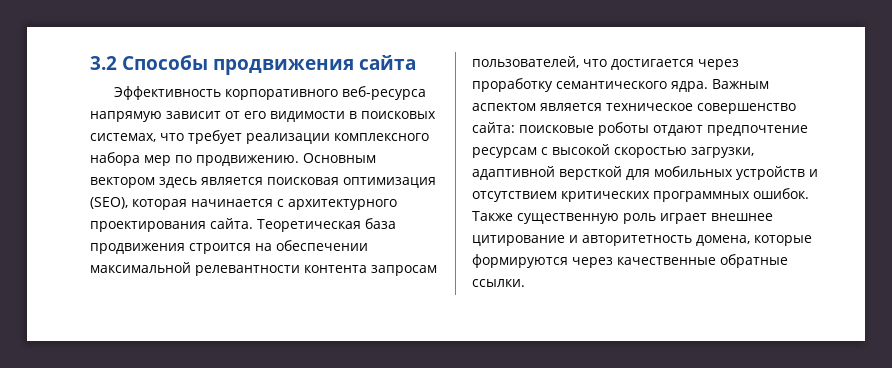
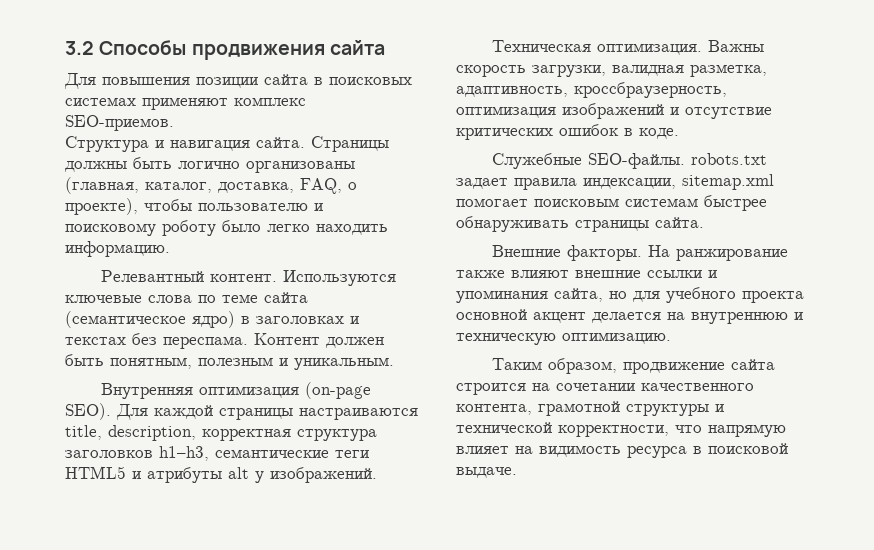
- Эффективность корпоративного веб-ресурса напрямую зависит от его видимости в поисковых системах, что требует реализации комплексного набора мер по продвижению. Основным вектором здесь является поисковая оптимизация (SEO), которая начинается с архитектурного проектирования сайта. Теоретическая база продвижения строится на обеспечении максимальной релевантности контента запросам пользователей, что достигается через проработку семантического ядра. Важным аспектом является техническое совершенство сайта: поисковые роботы отдают предпочтение ресурсам с высокой скоростью загрузки, адаптивной версткой для мобильных устройств и отсутствием критических программных ошибок. Также существенную роль играет внешнее цитирование и авторитетность домена, которые формируются через качественные обратные ссылки.
+ Для повышения позиции сайта в поисковых системах применяют комплекс SEO-приемов.
+ Структура и навигация сайта. Страницы должны быть логично организованы (главная, каталог, доставка, FAQ, о проекте), чтобы пользователю и поисковому роботу было легко находить информацию.
+ Релевантный контент. Используются ключевые слова по теме сайта (семантическое ядро) в заголовках и текстах без переспама. Контент должен быть понятным, полезным и уникальным.
+ Внутренняя оптимизация (on-page SEO). Для каждой страницы настраиваются title, description, корректная структура заголовков h1–h3, семантические теги HTML5 и атрибуты alt у изображений.
+ Техническая оптимизация. Важны скорость загрузки, валидная разметка, адаптивность, кроссбраузерность, оптимизация изображений и отсутствие критических ошибок в коде.
+ Служебные SEO-файлы. robots.txt задает правила индексации, sitemap.xml помогает поисковым системам быстрее обнаруживать страницы сайта.
+ Внешние факторы. На ранжирование также влияют внешние ссылки и упоминания сайта, но для учебного проекта основной акцент делается на внутреннюю и техническую оптимизацию.
+ Таким образом, продвижение сайта строится на сочетании качественного контента, грамотной структуры и технической корректности, что напрямую влияет на видимость ресурса в поисковой выдаче.

